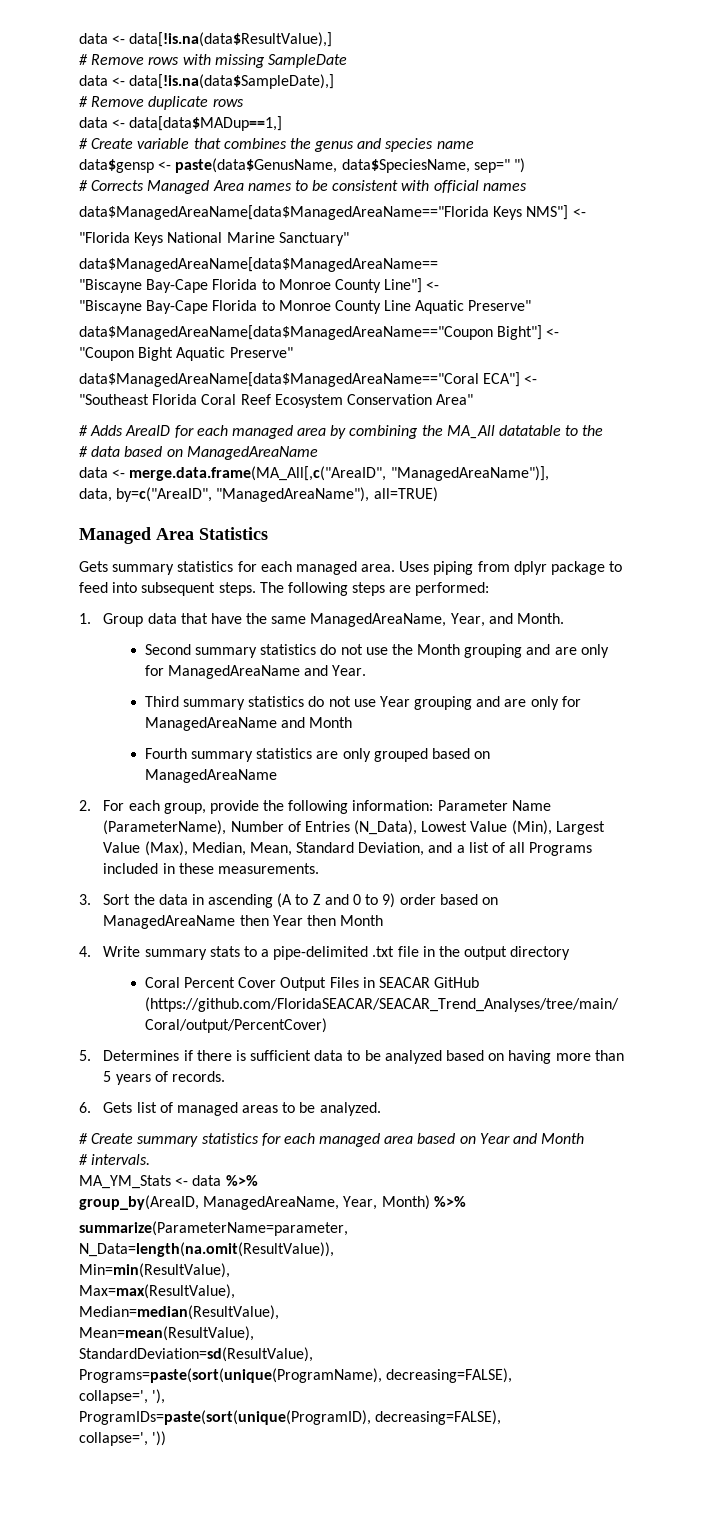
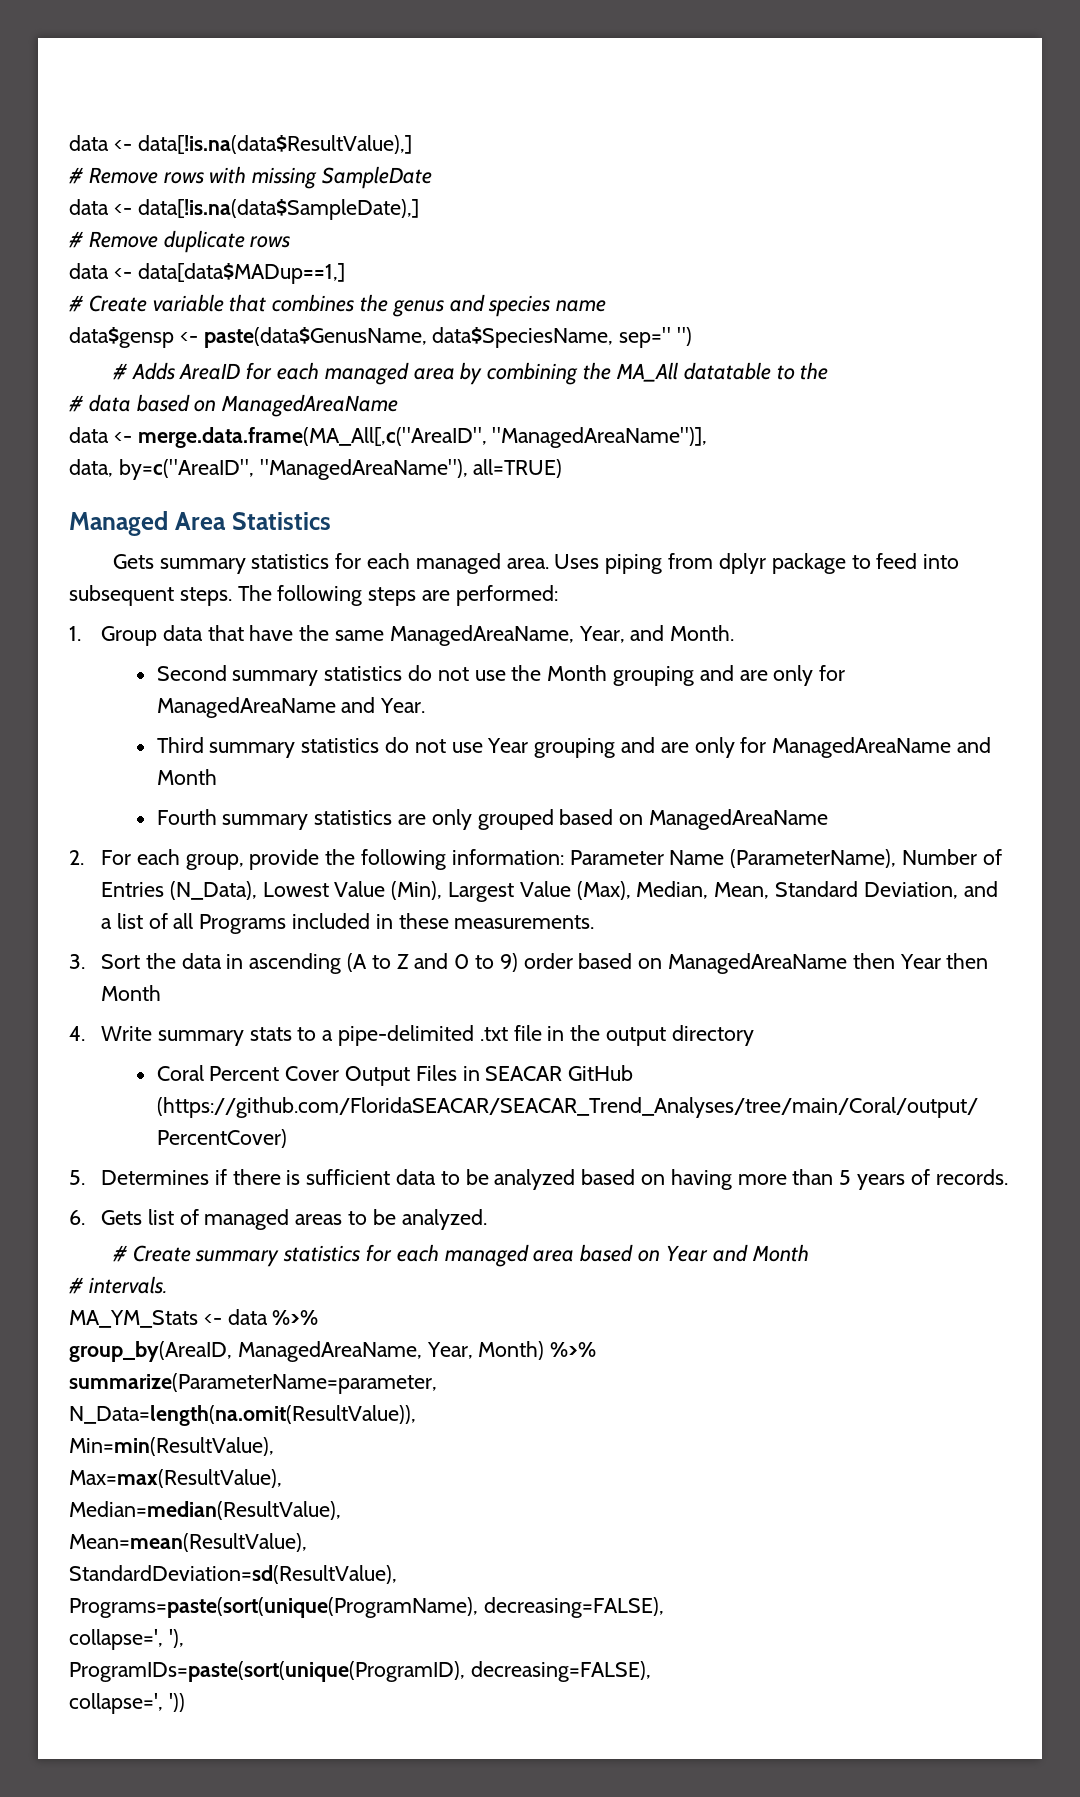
- # Corrects Managed Area names to be consistent with official names
- data$ManagedAreaName[data$ManagedAreaName=="Florida Keys NMS"] <-
- "Florida Keys National Marine Sanctuary"
- data$ManagedAreaName[data$ManagedAreaName==
- "Biscayne Bay-Cape Florida to Monroe County Line"] <-
- "Biscayne Bay-Cape Florida to Monroe County Line Aquatic Preserve"
- data$ManagedAreaName[data$ManagedAreaName=="Coupon Bight"] <-
- "Coupon Bight Aquatic Preserve"
- data$ManagedAreaName[data$ManagedAreaName=="Coral ECA"] <-
- "Southeast Florida Coral Reef Ecosystem Conservation Area"

